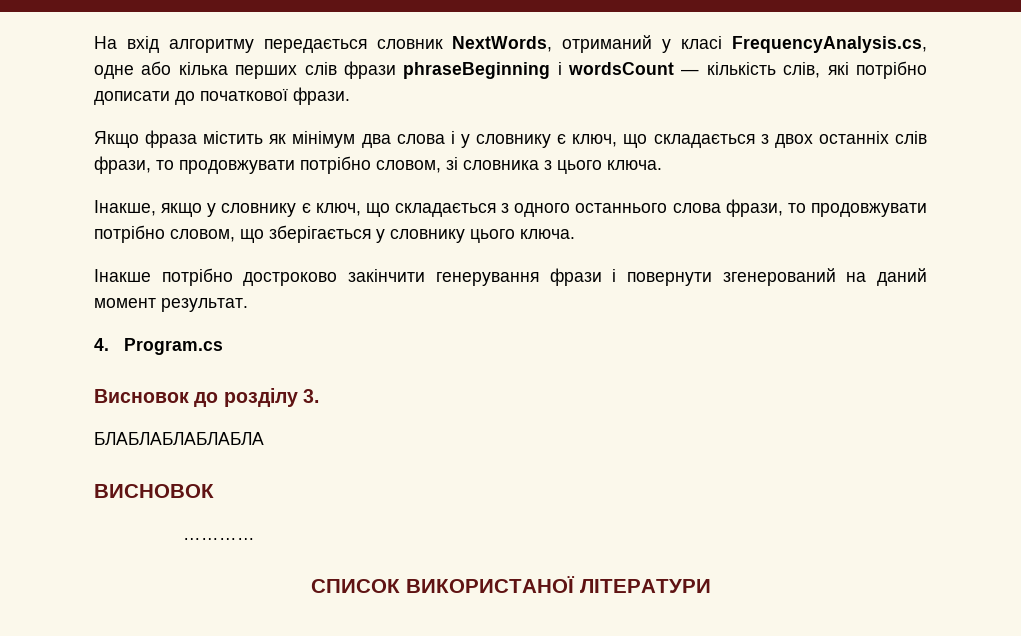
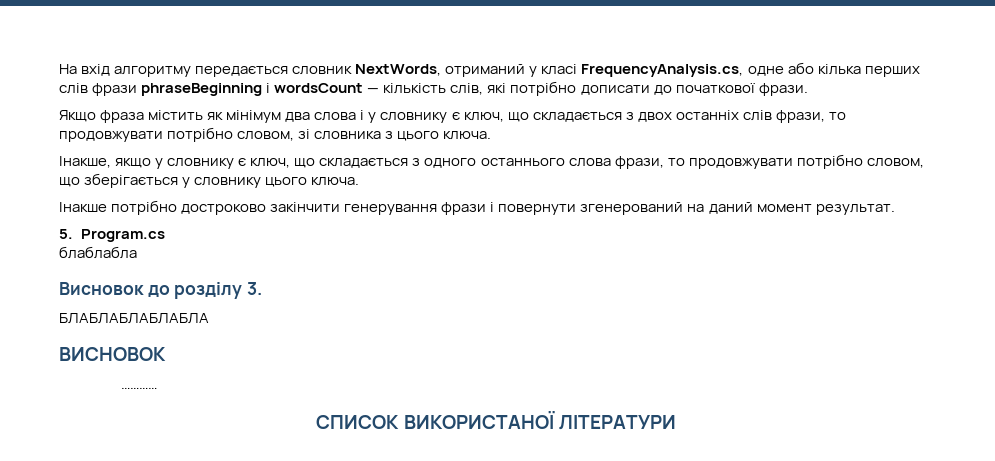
- 4. Program.cs
+ 5. Program.cs
+ блаблабла

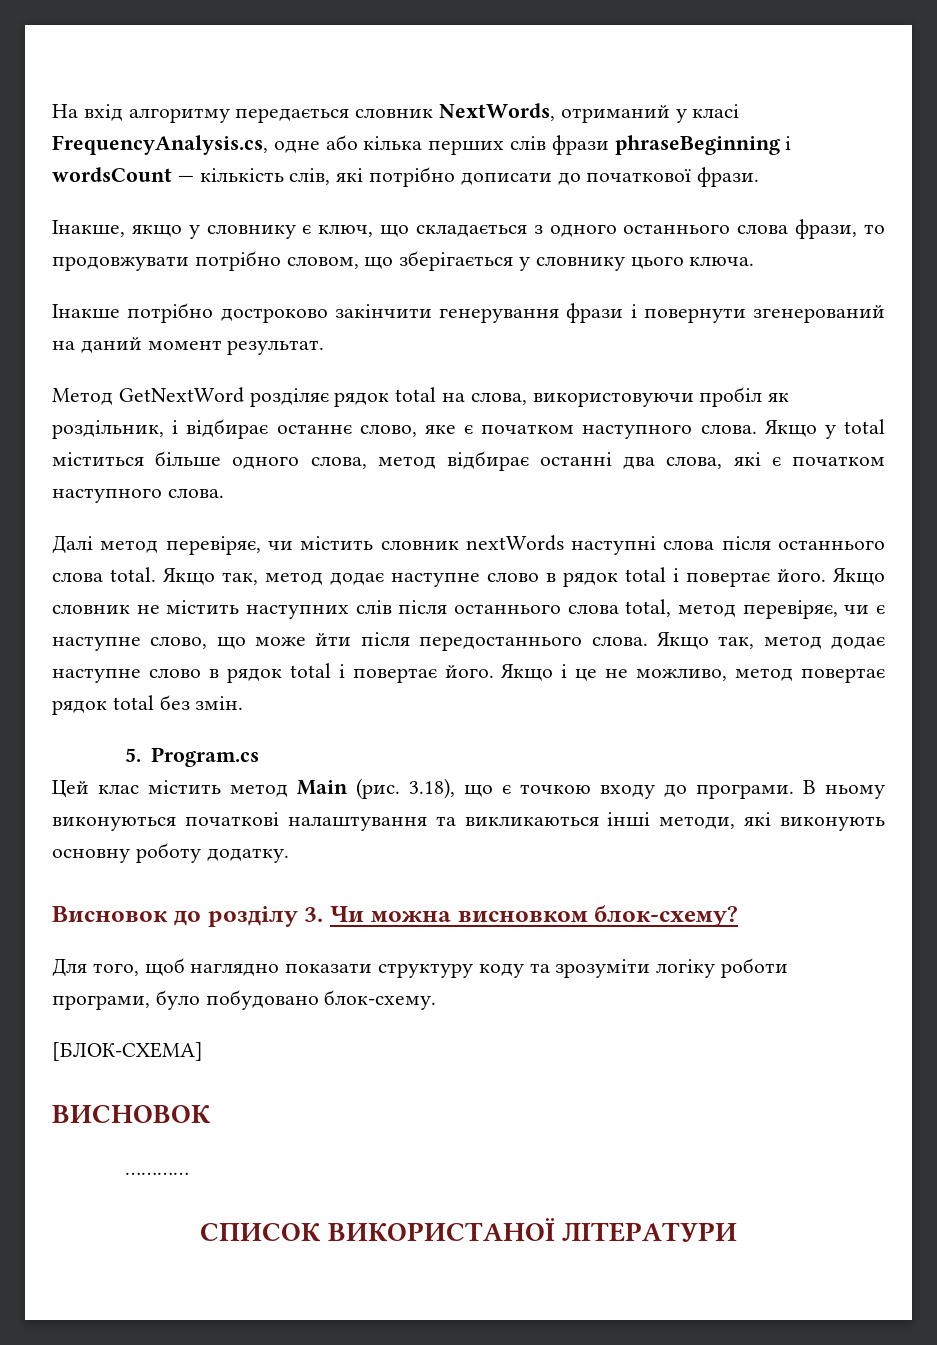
- Якщо фраза містить як мінімум два слова і у словнику є ключ, що складається з двох останніх слів фрази, то продовжувати потрібно словом, зі словника з цього ключа.
+ Метод GetNextWord розділяє рядок total на слова, використовуючи пробіл як роздільник, і відбирає останнє слово, яке є початком наступного слова. Якщо у total міститься більше одного слова, метод відбирає останні два слова, які є початком наступного слова.
+ Далі метод перевіряє, чи містить словник nextWords наступні слова після останнього слова total. Якщо так, метод додає наступне слово в рядок total і повертає його. Якщо словник не містить наступних слів після останнього слова total, метод перевіряє, чи є наступне слово, що може йти після передостаннього слова. Якщо так, метод додає наступне слово в рядок total і повертає його. Якщо і це не можливо, метод повертає рядок total без змін.
  5. Program.cs
- блаблабла
- Висновок до розділу 3.
- БЛАБЛАБЛАБЛАБЛА
+ Цей клас містить метод Main (рис. 3.18), що є точкою входу до програми. В ньому виконуються початкові налаштування та викликаються інші методи, які виконують основну роботу додатку.
+ Висновок до розділу 3. Чи можна висновком блок-схему?
+ Для того, щоб наглядно показати структуру коду та зрозуміти логіку роботи програми, було побудовано блок-схему.
+ [БЛОК-СХЕМА]

